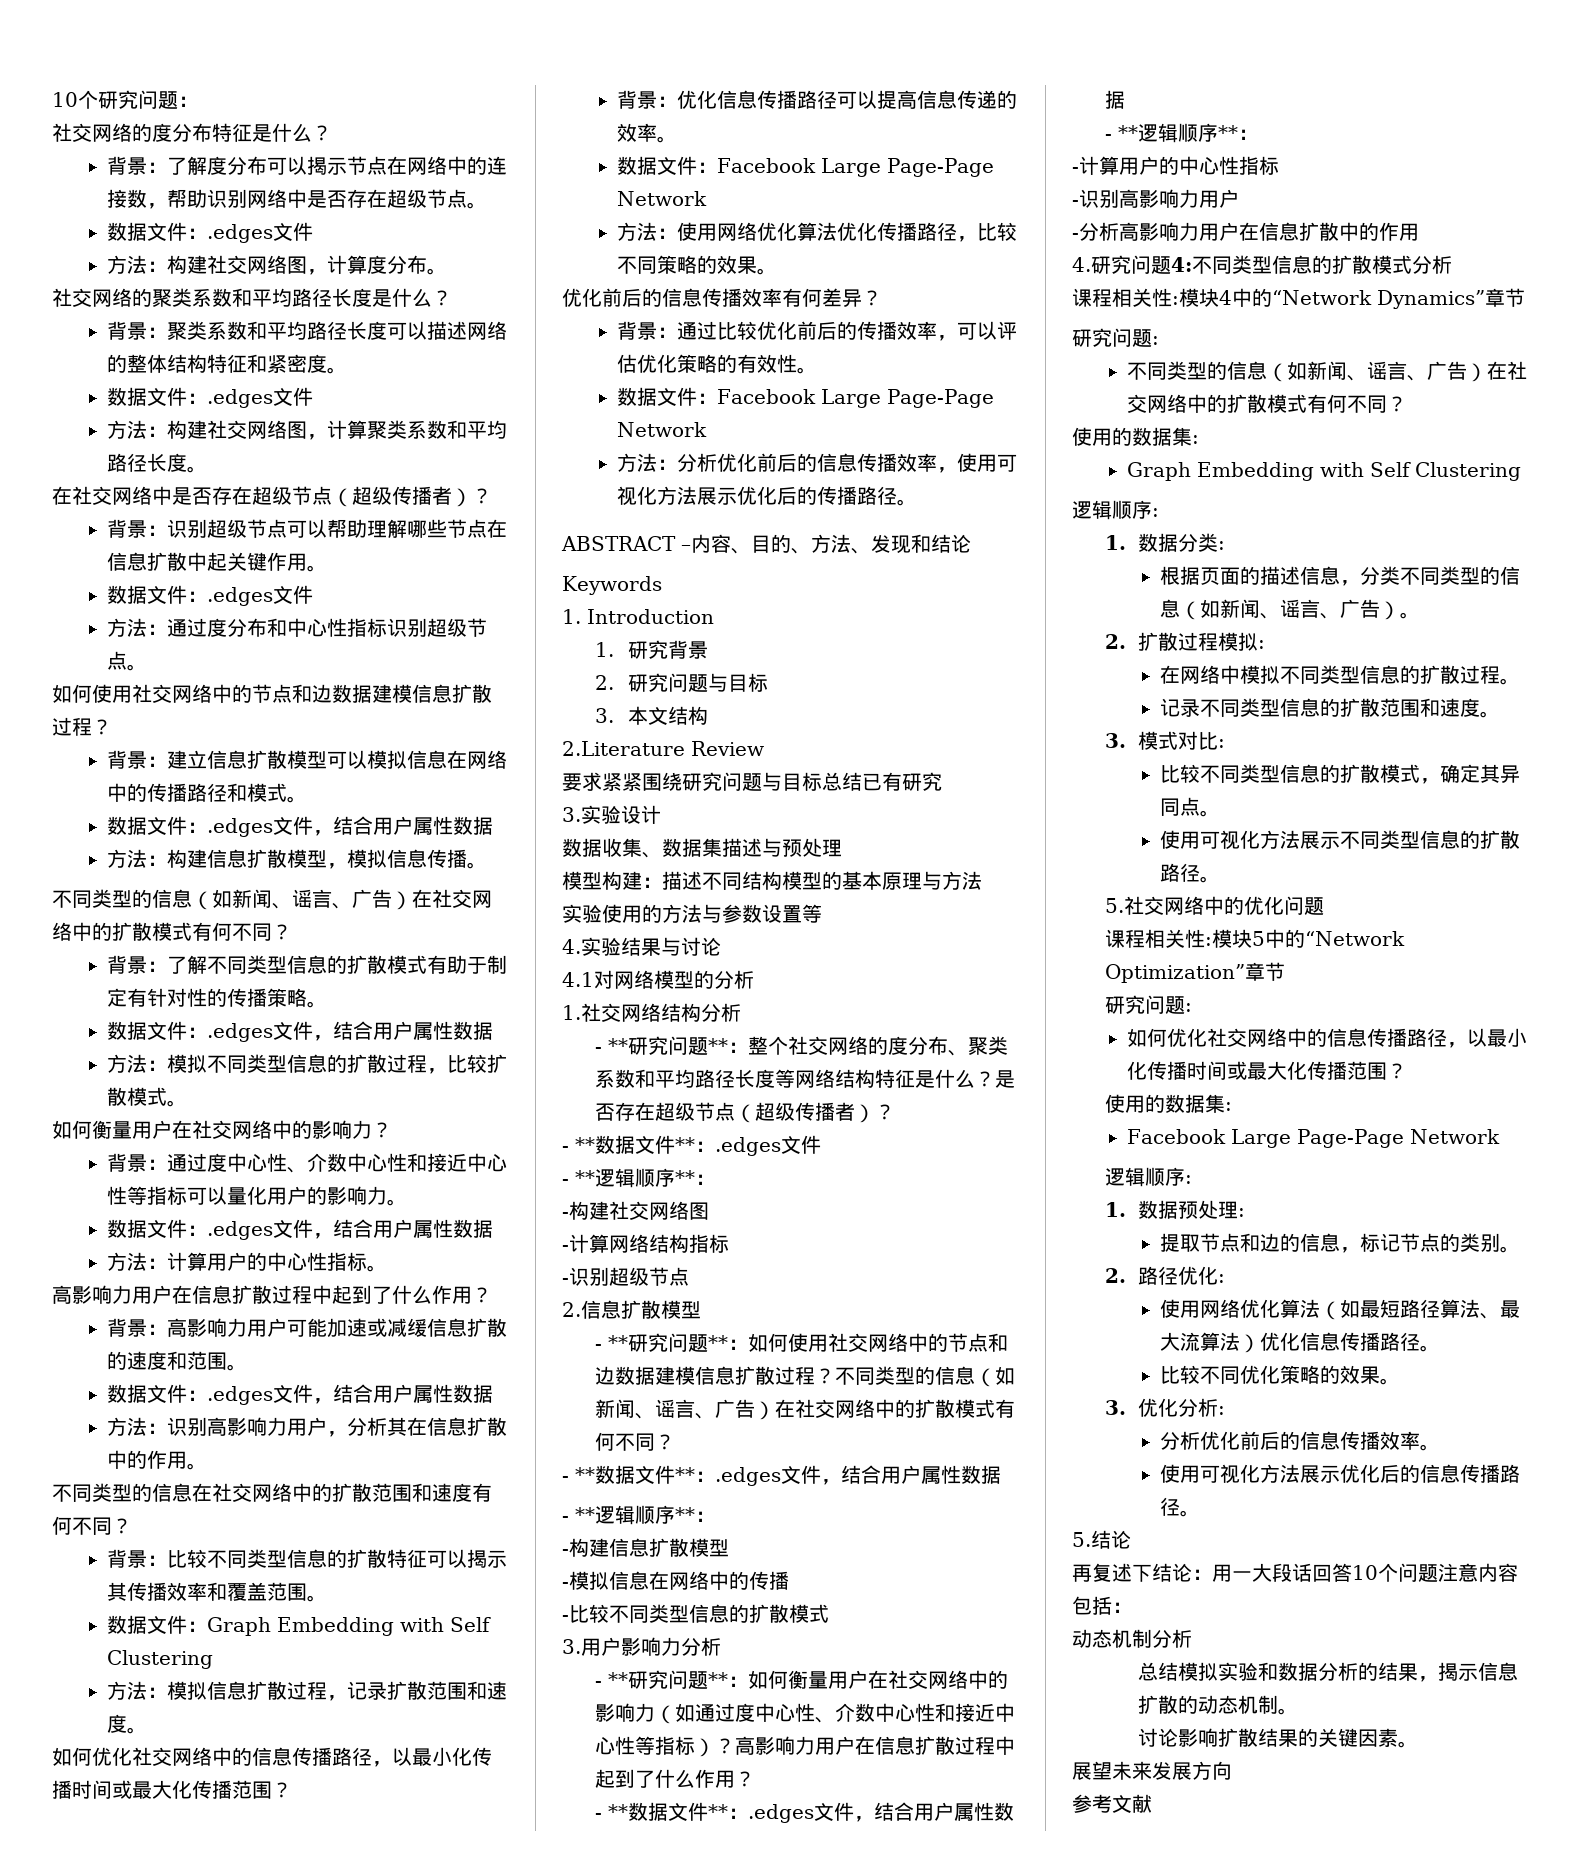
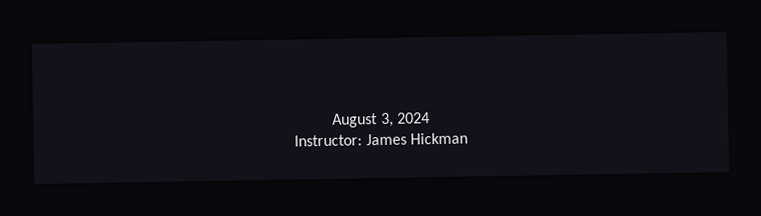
- 10个研究问题：
- 社交网络的度分布特征是什么？
- 背景：了解度分布可以揭示节点在网络中的连接数，帮助识别网络中是否存在超级节点。
- 数据文件：.edges文件
- 方法：构建社交网络图，计算度分布。
- 社交网络的聚类系数和平均路径长度是什么？
- 背景：聚类系数和平均路径长度可以描述网络的整体结构特征和紧密度。
- 数据文件：.edges文件
- 方法：构建社交网络图，计算聚类系数和平均路径长度。
- 在社交网络中是否存在超级节点（超级传播者）？
- 背景：识别超级节点可以帮助理解哪些节点在信息扩散中起关键作用。
- 数据文件：.edges文件
- 方法：通过度分布和中心性指标识别超级节点。
- 如何使用社交网络中的节点和边数据建模信息扩散过程？
- 背景：建立信息扩散模型可以模拟信息在网络中的传播路径和模式。
- 数据文件：.edges文件，结合用户属性数据
- 方法：构建信息扩散模型，模拟信息传播。
- 不同类型的信息（如新闻、谣言、广告）在社交网络中的扩散模式有何不同？
- 背景：了解不同类型信息的扩散模式有助于制定有针对性的传播策略。
- 数据文件：.edges文件，结合用户属性数据
- 方法：模拟不同类型信息的扩散过程，比较扩散模式。
- 如何衡量用户在社交网络中的影响力？
- 背景：通过度中心性、介数中心性和接近中心性等指标可以量化用户的影响力。
- 数据文件：.edges文件，结合用户属性数据
- 方法：计算用户的中心性指标。
- 高影响力用户在信息扩散过程中起到了什么作用？
- 背景：高影响力用户可能加速或减缓信息扩散的速度和范围。
- 数据文件：.edges文件，结合用户属性数据
- 方法：识别高影响力用户，分析其在信息扩散中的作用。
- 不同类型的信息在社交网络中的扩散范围和速度有何不同？
- 背景：比较不同类型信息的扩散特征可以揭示其传播效率和覆盖范围。
- 数据文件：Graph Embedding with Self Clustering
- 方法：模拟信息扩散过程，记录扩散范围和速度。
- 如何优化社交网络中的信息传播路径，以最小化传播时间或最大化传播范围？
- 背景：优化信息传播路径可以提高信息传递的效率。
- 数据文件：Facebook Large Page-Page Network
- 方法：使用网络优化算法优化传播路径，比较不同策略的效果。
- 优化前后的信息传播效率有何差异？
- 背景：通过比较优化前后的传播效率，可以评估优化策略的有效性。
- 数据文件：Facebook Large Page-Page Network
- 方法：分析优化前后的信息传播效率，使用可视化方法展示优化后的传播路径。
- ABSTRACT –内容、目的、方法、发现和结论
- Keywords
- 1. Introduction
- 1.研究背景
- 2.研究问题与目标
- 3.本文结构
- 2.Literature Review
- 要求紧紧围绕研究问题与目标总结已有研究
- 3.实验设计
- 数据收集、数据集描述与预处理
- 模型构建：描述不同结构模型的基本原理与方法
- 实验使用的方法与参数设置等
- 4.实验结果与讨论
- 4.1对网络模型的分析
- 1.社交网络结构分析
- - **研究问题**：整个社交网络的度分布、聚类系数和平均路径长度等网络结构特征是什么？是否存在超级节点（超级传播者）？
- - **数据文件**：.edges文件
- - **逻辑顺序**：
- -构建社交网络图
- -计算网络结构指标
- -识别超级节点
- 2.信息扩散模型
- - **研究问题**：如何使用社交网络中的节点和边数据建模信息扩散过程？不同类型的信息（如新闻、谣言、广告）在社交网络中的扩散模式有何不同？
- - **数据文件**：.edges文件，结合用户属性数据
- - **逻辑顺序**：
- -构建信息扩散模型
- -模拟信息在网络中的传播
- -比较不同类型信息的扩散模式
- 3.用户影响力分析
- - **研究问题**：如何衡量用户在社交网络中的影响力（如通过度中心性、介数中心性和接近中心性等指标）？高影响力用户在信息扩散过程中起到了什么作用？
- - **数据文件**：.edges文件，结合用户属性数据
- - **逻辑顺序**：
- -计算用户的中心性指标
- -识别高影响力用户
- -分析高影响力用户在信息扩散中的作用
- 4.研究问题4:不同类型信息的扩散模式分析
- 课程相关性:模块4中的“Network Dynamics”章节
- 研究问题:
- 不同类型的信息（如新闻、谣言、广告）在社交网络中的扩散模式有何不同？
- 使用的数据集:
- Graph Embedding with Self Clustering
- 逻辑顺序:
- 1.数据分类:
- 根据页面的描述信息，分类不同类型的信息（如新闻、谣言、广告）。
- 2.扩散过程模拟:
- 在网络中模拟不同类型信息的扩散过程。
- 记录不同类型信息的扩散范围和速度。
- 3.模式对比:
- 比较不同类型信息的扩散模式，确定其异同点。
- 使用可视化方法展示不同类型信息的扩散路径。
- 5.社交网络中的优化问题
- 课程相关性:模块5中的“Network Optimization”章节
- 研究问题:
- 如何优化社交网络中的信息传播路径，以最小化传播时间或最大化传播范围？
- 使用的数据集:
- Facebook Large Page-Page Network
- 逻辑顺序:
- 1.数据预处理:
- 提取节点和边的信息，标记节点的类别。
- 2.路径优化:
- 使用网络优化算法（如最短路径算法、最大流算法）优化信息传播路径。
- 比较不同优化策略的效果。
- 3.优化分析:
- 分析优化前后的信息传播效率。
- 使用可视化方法展示优化后的信息传播路径。
- 5.结论
- 再复述下结论：用一大段话回答10个问题注意内容包括：
- 动态机制分析
- 总结模拟实验和数据分析的结果，揭示信息扩散的动态机制。
- 讨论影响扩散结果的关键因素。
- 展望未来发展方向
- 参考文献
+ August 3, 2024
+ Instructor: James Hickman

